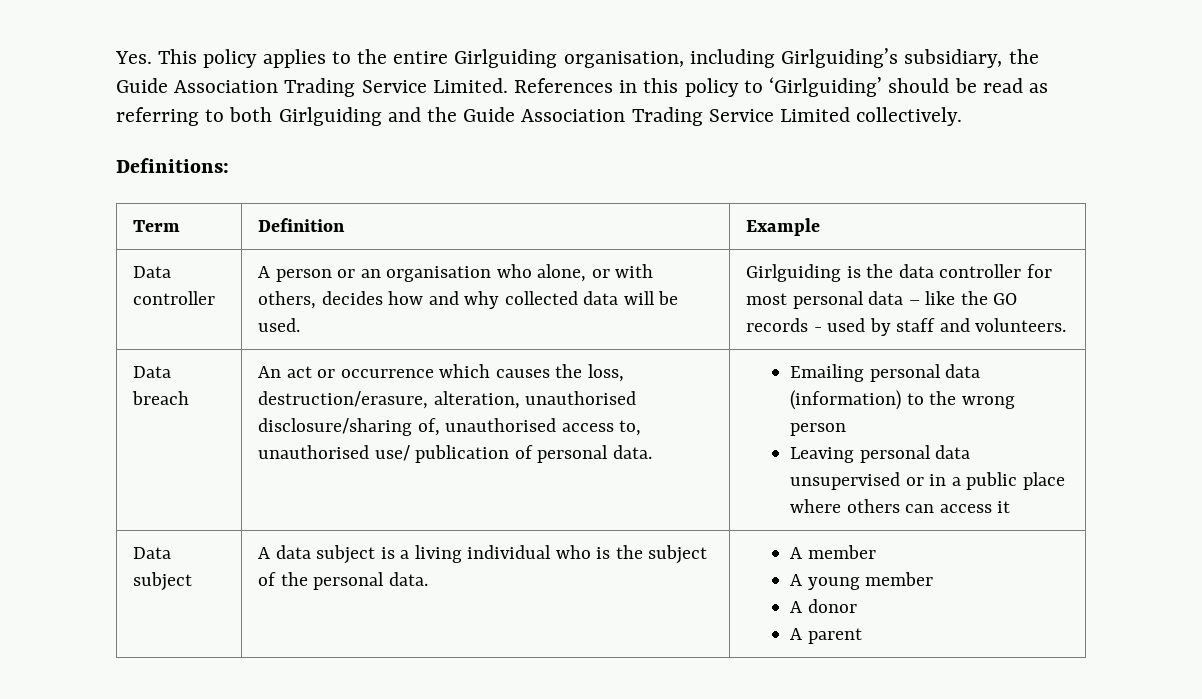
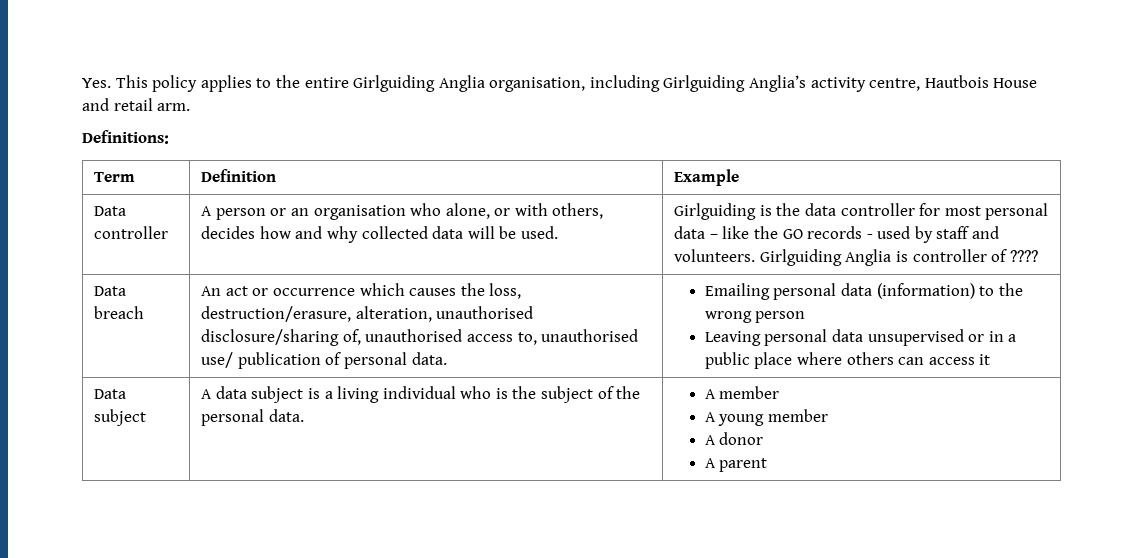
- Yes. This policy applies to the entire Girlguiding organisation, including Girlguiding’s subsidiary, the Guide Association Trading Service Limited. References in this policy to ‘Girlguiding’ should be read as referring to both Girlguiding and the Guide Association Trading Service Limited collectively.
+ Yes. This policy applies to the entire Girlguiding Anglia organisation, including Girlguiding Anglia’s activity centre, Hautbois House and retail arm.
+ Girlguiding Anglia is controller of ????

